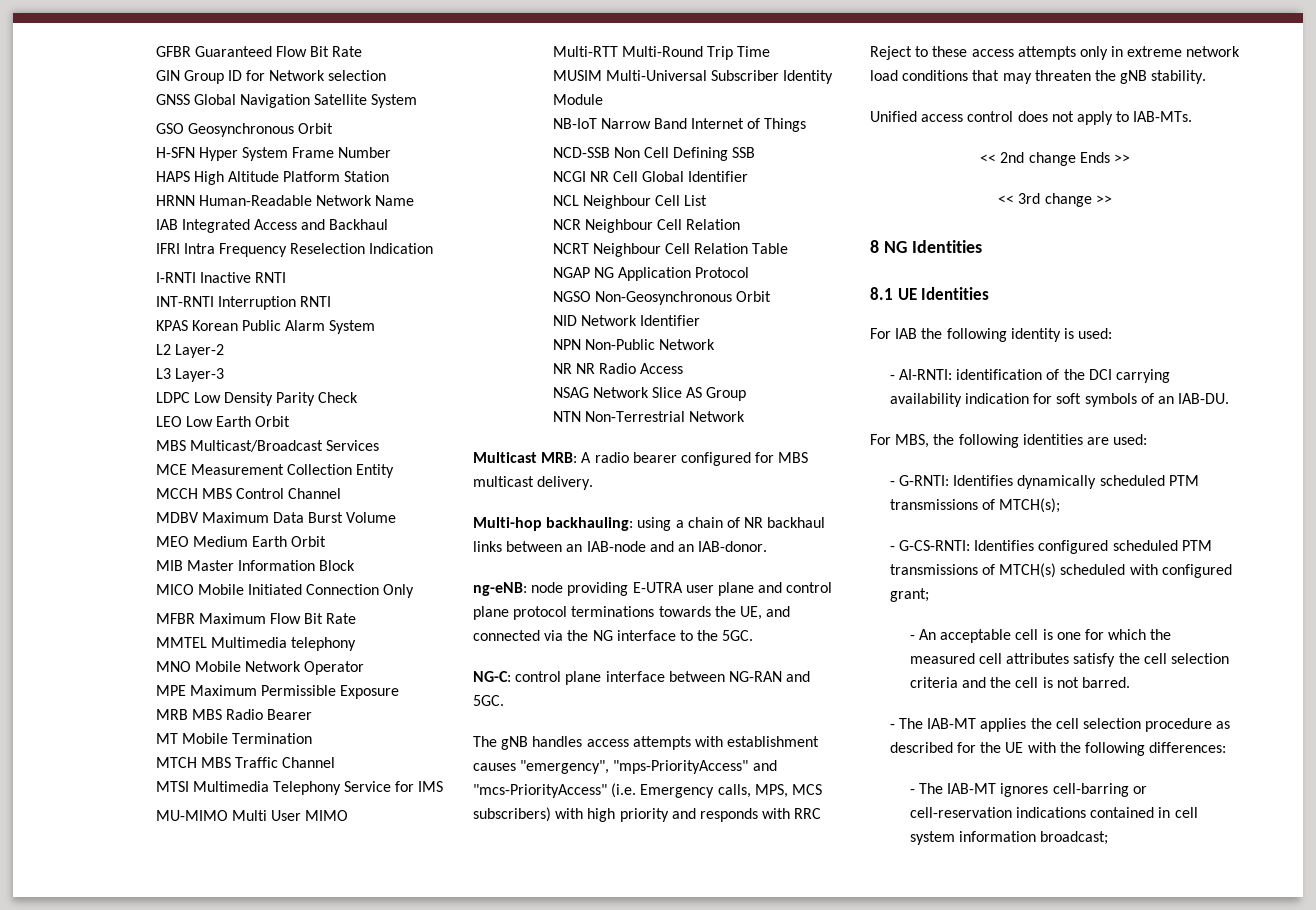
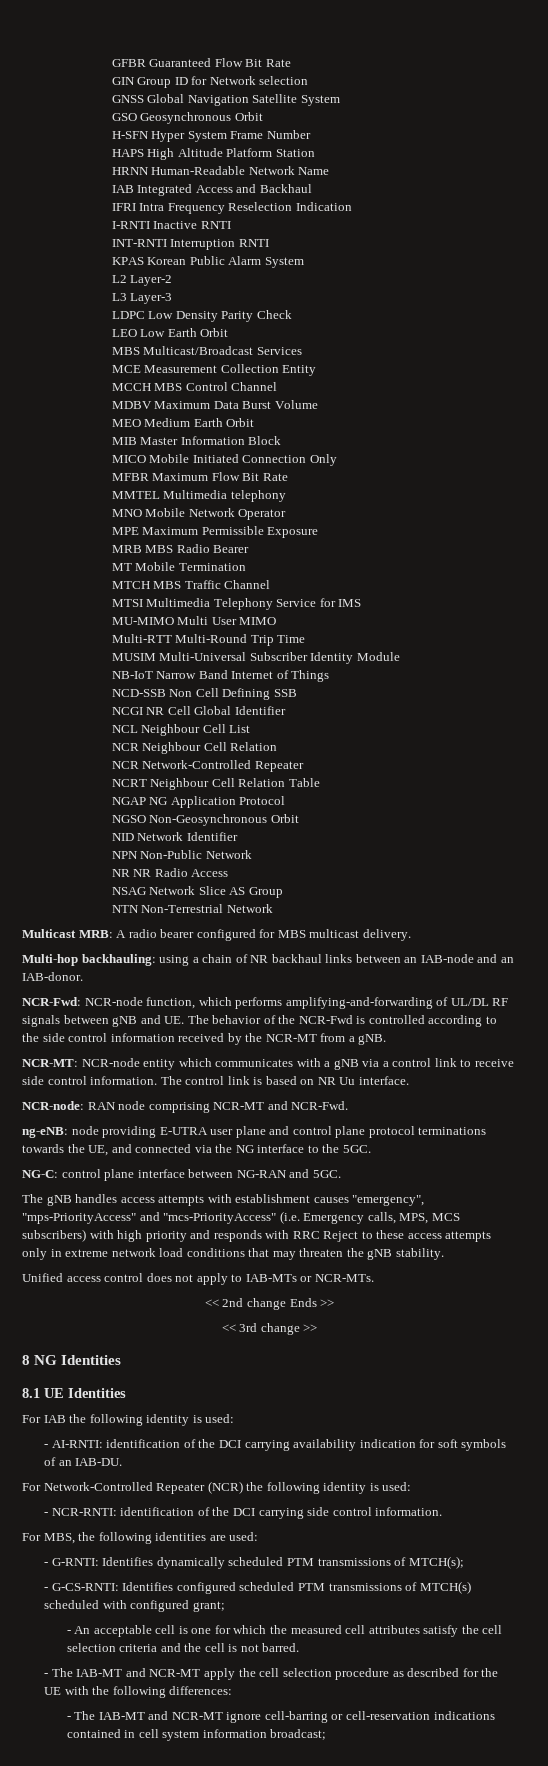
+ NCR Network-Controlled Repeater
+ NCR-Fwd: NCR-node function, which performs amplifying-and-forwarding of UL/DL RF signals between gNB and UE. The behavior of the NCR-Fwd is controlled according to the side control information received by the NCR-MT from a gNB.
+ NCR-MT: NCR-node entity which communicates with a gNB via a control link to receive side control information. The control link is based on NR Uu interface.
+ NCR-node: RAN node comprising NCR-MT and NCR-Fwd.
- Unified access control does not apply to IAB-MTs.
+ Unified access control does not apply to IAB-MTs or NCR-MTs.
+ For Network-Controlled Repeater (NCR) the following identity is used:
+ - NCR-RNTI: identification of the DCI carrying side control information.
- - The IAB-MT applies the cell selection procedure as described for the UE with the following differences:
+ - The IAB-MT and NCR-MT apply the cell selection procedure as described for the UE with the following differences:
- - The IAB-MT ignores cell-barring or cell-reservation indications contained in cell system information broadcast;
+ - The IAB-MT and NCR-MT ignore cell-barring or cell-reservation indications contained in cell system information broadcast;

